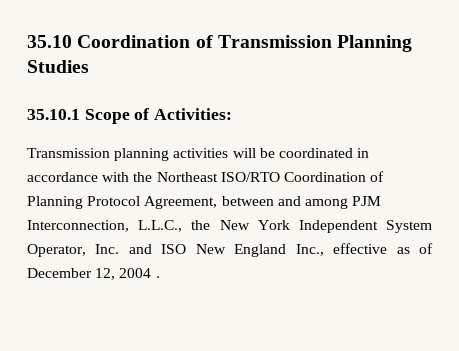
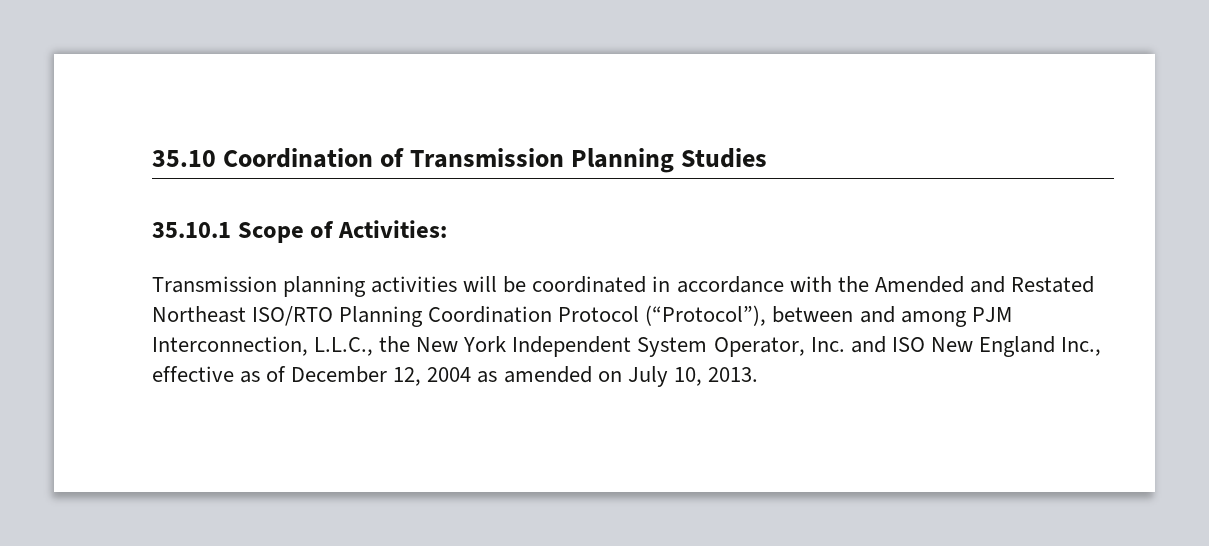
- Transmission planning activities will be coordinated in accordance with the Northeast ISO/RTO Coordination of Planning Protocol Agreement, between and among PJM Interconnection, L.L.C., the New York Independent System Operator, Inc. and ISO New England Inc., effective as of December 12, 2004 .
+ Transmission planning activities will be coordinated in accordance with the Amended and Restated Northeast ISO/RTO Planning Coordination Protocol (“Protocol”), between and among PJM Interconnection, L.L.C., the New York Independent System Operator, Inc. and ISO New England Inc., effective as of December 12, 2004 as amended on July 10, 2013.

